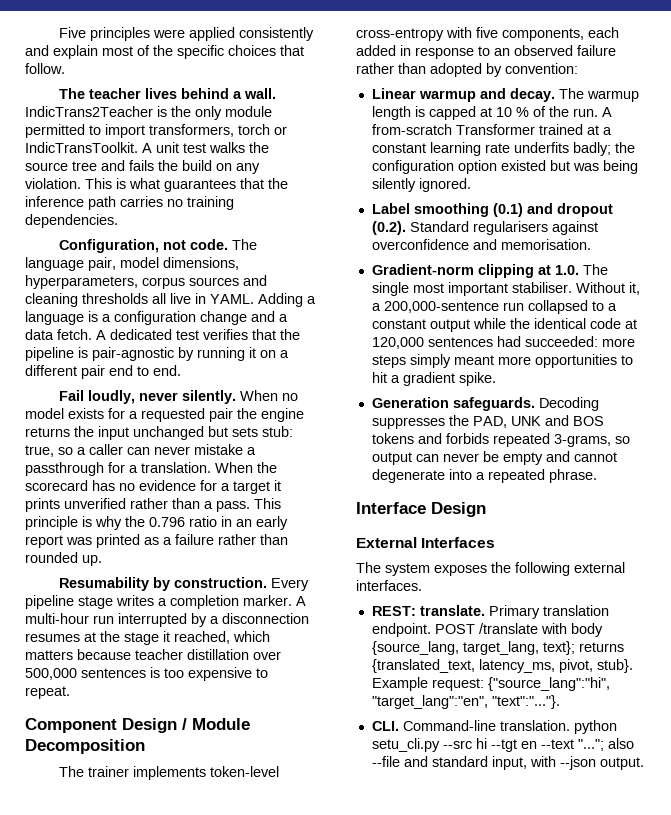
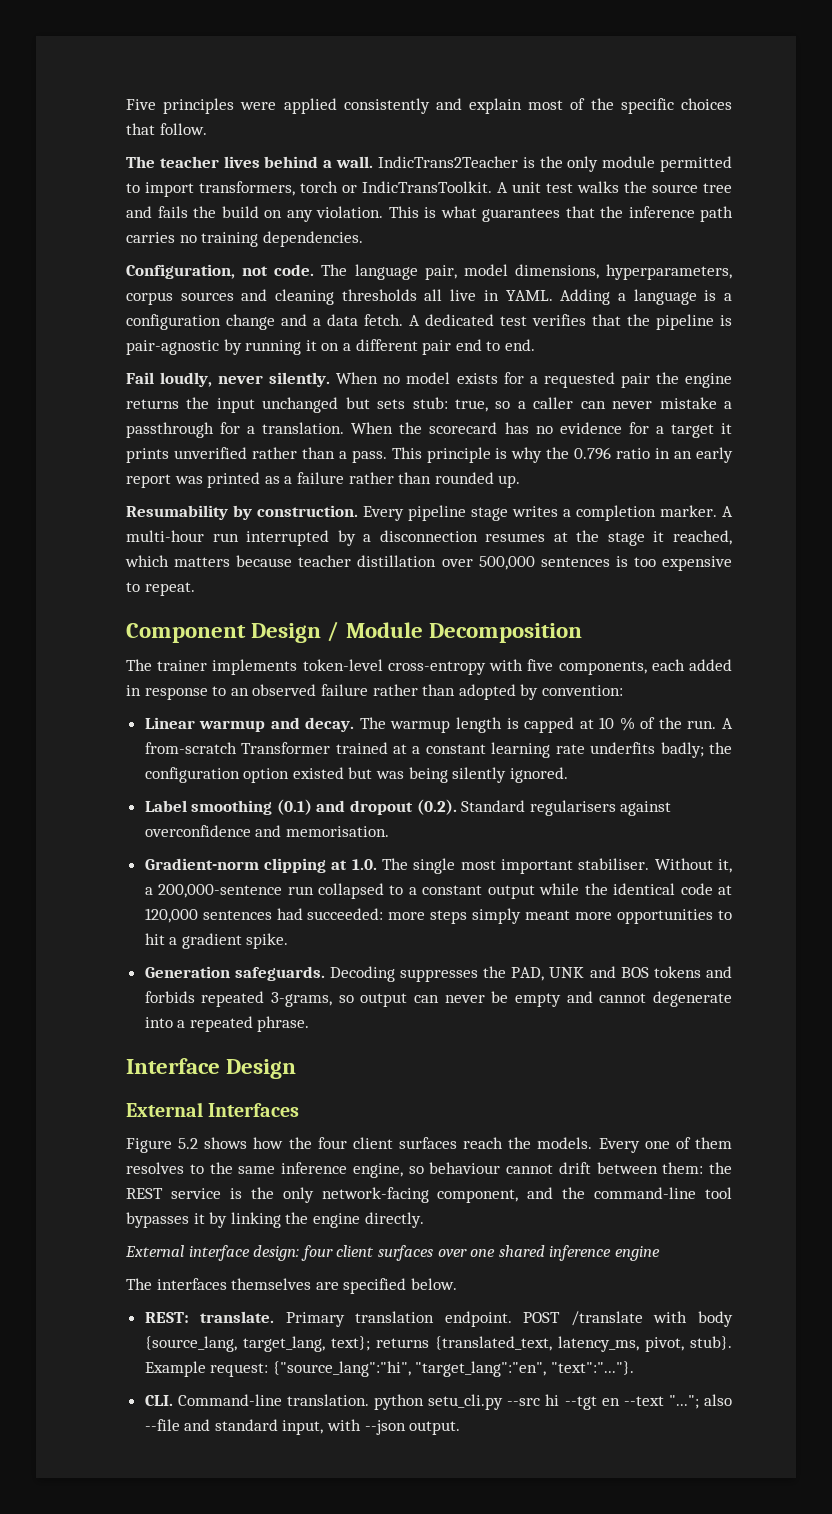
- The system exposes the following external interfaces.
+ Figure 5.2 shows how the four client surfaces reach the models. Every one of them resolves to the same inference engine, so behaviour cannot drift between them: the REST service is the only network-facing component, and the command-line tool bypasses it by linking the engine directly.
+ External interface design: four client surfaces over one shared inference engine
+ The interfaces themselves are specified below.

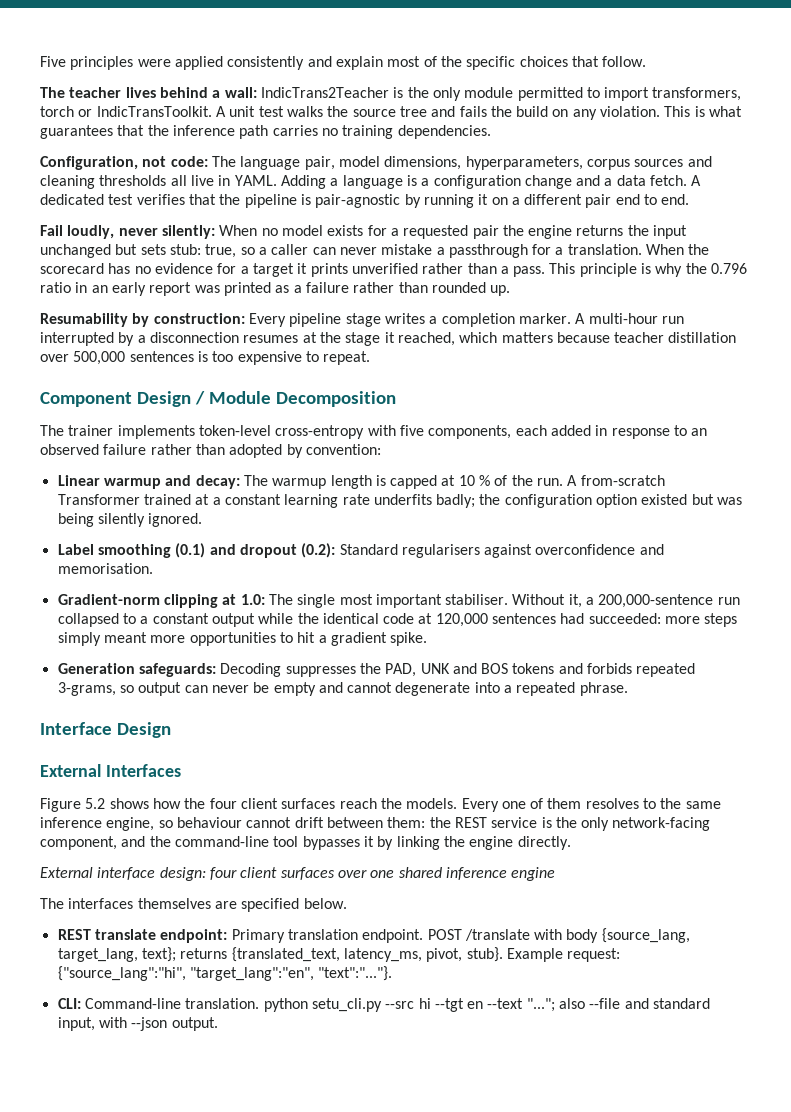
- The teacher lives behind a wall. IndicTrans2Teacher is the only module permitted to import transformers, torch or IndicTransToolkit.
+ The teacher lives behind a wall: IndicTrans2Teacher is the only module permitted to import transformers, torch or IndicTransToolkit.
- Configuration, not code. The language pair, model dimensions, hyperparameters, corpus sources and cleaning thresholds all live in YAML.
+ Configuration, not code: The language pair, model dimensions, hyperparameters, corpus sources and cleaning thresholds all live in YAML.
- Fail loudly, never silently. When no model exists for a requested pair the engine returns the input unchanged but sets stub: true, so a caller can never mistake a passthrough for a translation.
+ Fail loudly, never silently: When no model exists for a requested pair the engine returns the input unchanged but sets stub: true, so a caller can never mistake a passthrough for a translation.
- Resumability by construction. Every pipeline stage writes a completion marker.
+ Resumability by construction: Every pipeline stage writes a completion marker.
- Linear warmup and decay. The warmup length is capped at 10 % of the run.
+ Linear warmup and decay: The warmup length is capped at 10 % of the run.
- Label smoothing (0.1) and dropout (0.2). Standard regularisers against overconfidence and memorisation.
+ Label smoothing (0.1) and dropout (0.2): Standard regularisers against overconfidence and memorisation.
- Gradient-norm clipping at 1.0. The single most important stabiliser.
+ Gradient-norm clipping at 1.0: The single most important stabiliser.
- Generation safeguards. Decoding suppresses the PAD, UNK and BOS tokens and forbids repeated 3-grams, so output can never be empty and cannot degenerate into a repeated phrase.
+ Generation safeguards: Decoding suppresses the PAD, UNK and BOS tokens and forbids repeated 3-grams, so output can never be empty and cannot degenerate into a repeated phrase.
- REST: translate. Primary translation endpoint.
+ REST translate endpoint: Primary translation endpoint.
- CLI. Command-line translation. python setu_cli.py --src hi --tgt en --text "..."; also --file and standard input, with --json output.
+ CLI: Command-line translation. python setu_cli.py --src hi --tgt en --text "..."; also --file and standard input, with --json output.

